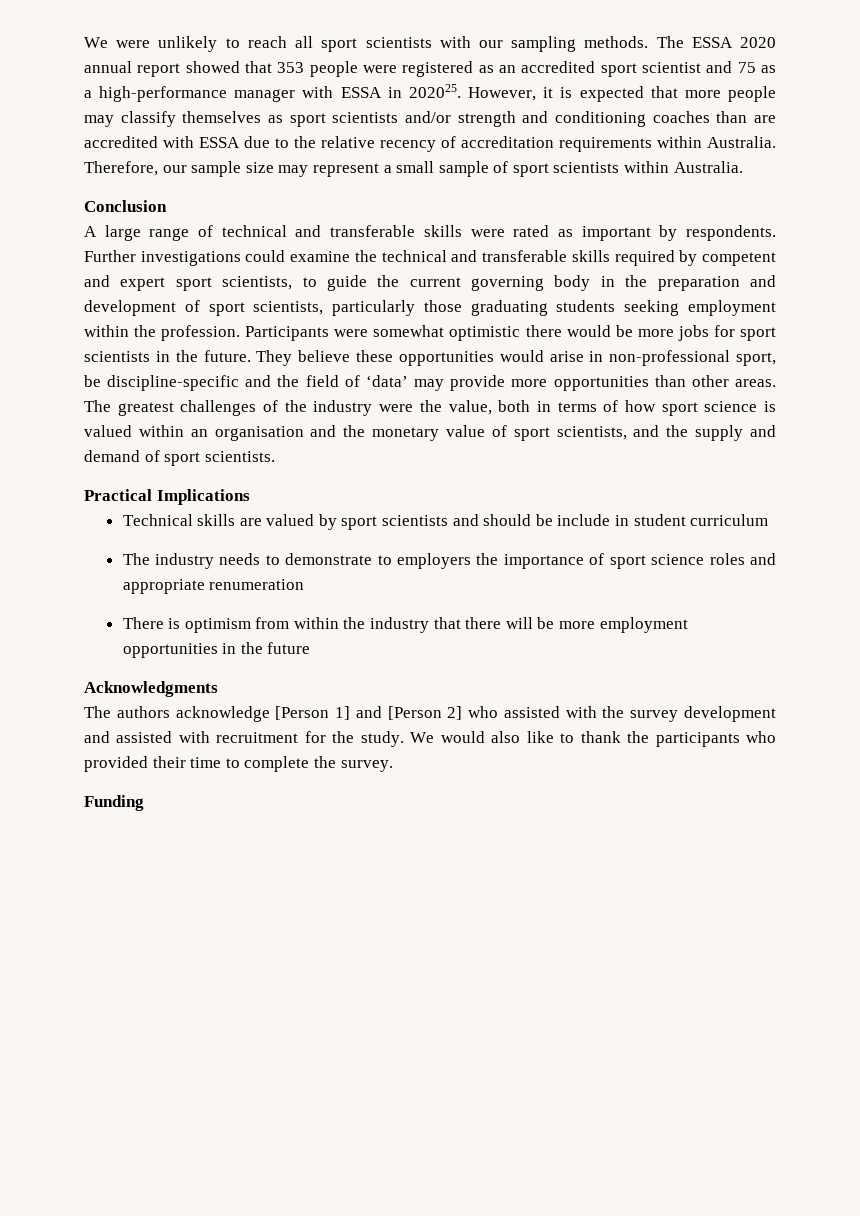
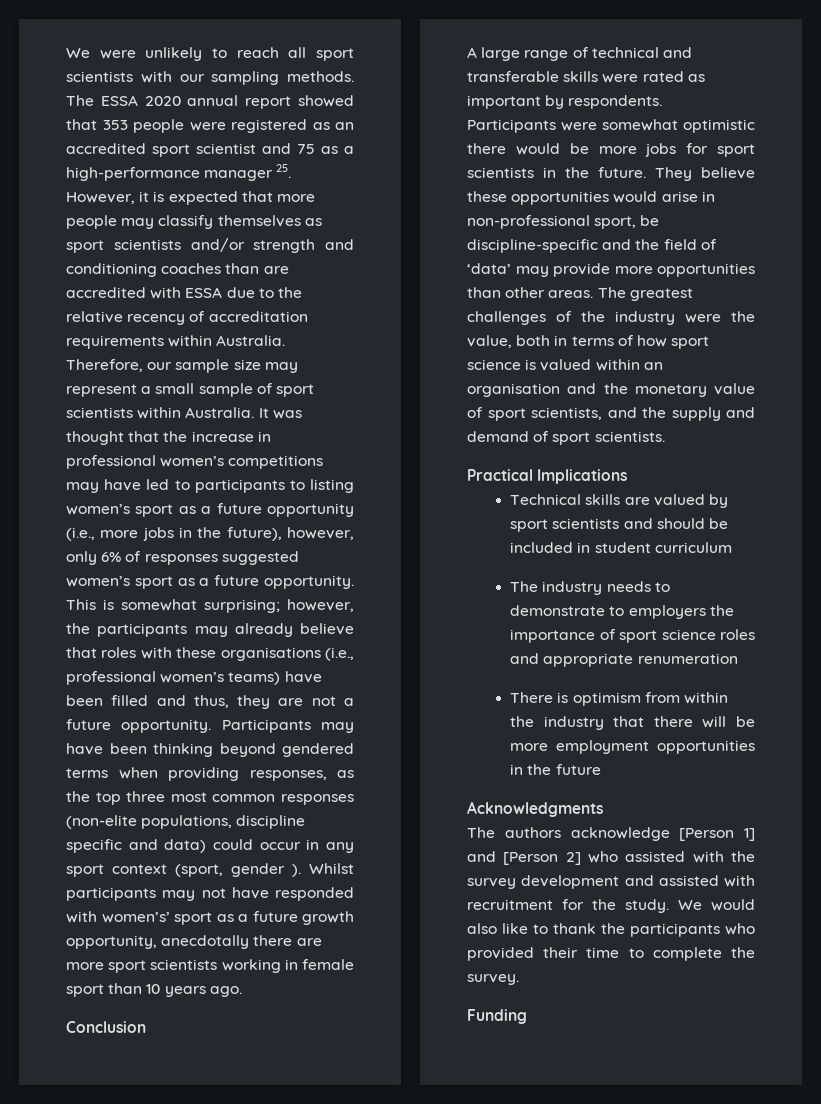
- The ESSA 2020 annual report showed that 353 people were registered as an accredited sport scientist and 75 as a high-performance manager with ESSA in 202025. However, it is expected that more people may classify themselves as sport scientists and/or strength and conditioning coaches than are accredited with ESSA due to the relative recency of accreditation requirements within Australia.
+ The ESSA 2020 annual report showed that 353 people were registered as an accredited sport scientist and 75 as a high-performance manager 25. However, it is expected that more people may classify themselves as sport scientists and/or strength and conditioning coaches than are accredited with ESSA due to the relative recency of accreditation requirements within Australia.
+ It was thought that the increase in professional women’s competitions may have led to participants to listing women’s sport as a future opportunity (i.e., more jobs in the future), however, only 6% of responses suggested women’s sport as a future opportunity. This is somewhat surprising; however, the participants may already believe that roles with these organisations (i.e., professional women’s teams) have been filled and thus, they are not a future opportunity. Participants may have been thinking beyond gendered terms when providing responses, as the top three most common responses (non-elite populations, discipline specific and data) could occur in any sport context (sport, gender ). Whilst participants may not have responded with women’s’ sport as a future growth opportunity, anecdotally there are more sport scientists working in female sport than 10 years ago.
- Further investigations could examine the technical and transferable skills required by competent and expert sport scientists, to guide the current governing body in the preparation and development of sport scientists, particularly those graduating students seeking employment within the profession.
- Technical skills are valued by sport scientists and should be include in student curriculum
+ Technical skills are valued by sport scientists and should be included in student curriculum

